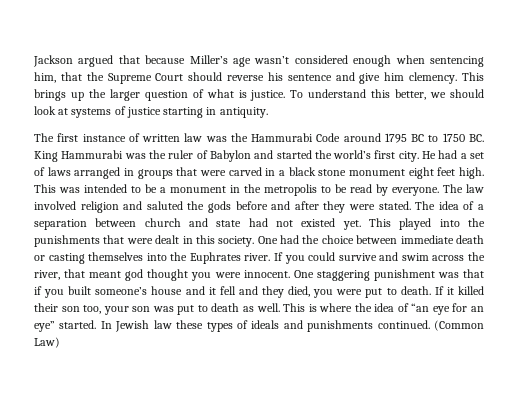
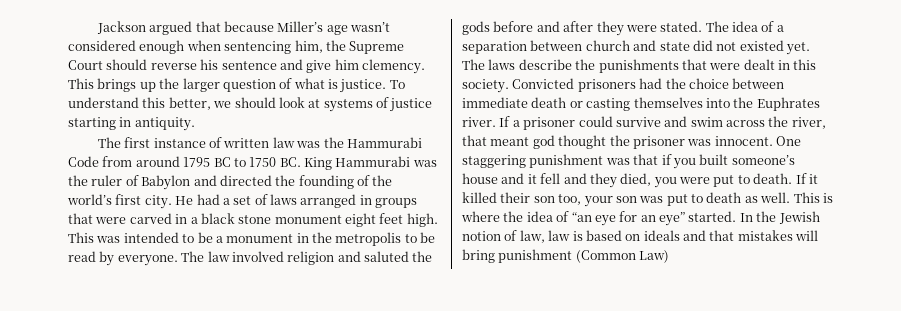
- Jackson argued that because Miller’s age wasn’t considered enough when sentencing him, that the Supreme Court should reverse his sentence and give him clemency.
+ Jackson argued that because Miller’s age wasn’t considered enough when sentencing him, the Supreme Court should reverse his sentence and give him clemency.
- The first instance of written law was the Hammurabi Code around 1795 BC to 1750 BC. King Hammurabi was the ruler of Babylon and started the world’s first city.
+ The first instance of written law was the Hammurabi Code from around 1795 BC to 1750 BC. King Hammurabi was the ruler of Babylon and directed the founding of the world’s first city.
- The idea of a separation between church and state had not existed yet.
+ The idea of a separation between church and state did not existed yet.
- This played into the punishments that were dealt in this society.
+ The laws describe the punishments that were dealt in this society.
- One had the choice between immediate death or casting themselves into the Euphrates river.
+ Convicted prisoners had the choice between immediate death or casting themselves into the Euphrates river.
- If you could survive and swim across the river, that meant god thought you were innocent.
+ If a prisoner could survive and swim across the river, that meant god thought the prisoner was innocent.
- In Jewish law these types of ideals and punishments continued. (Common Law)
+ In the Jewish notion of law, law is based on ideals and that mistakes will bring punishment (Common Law)

